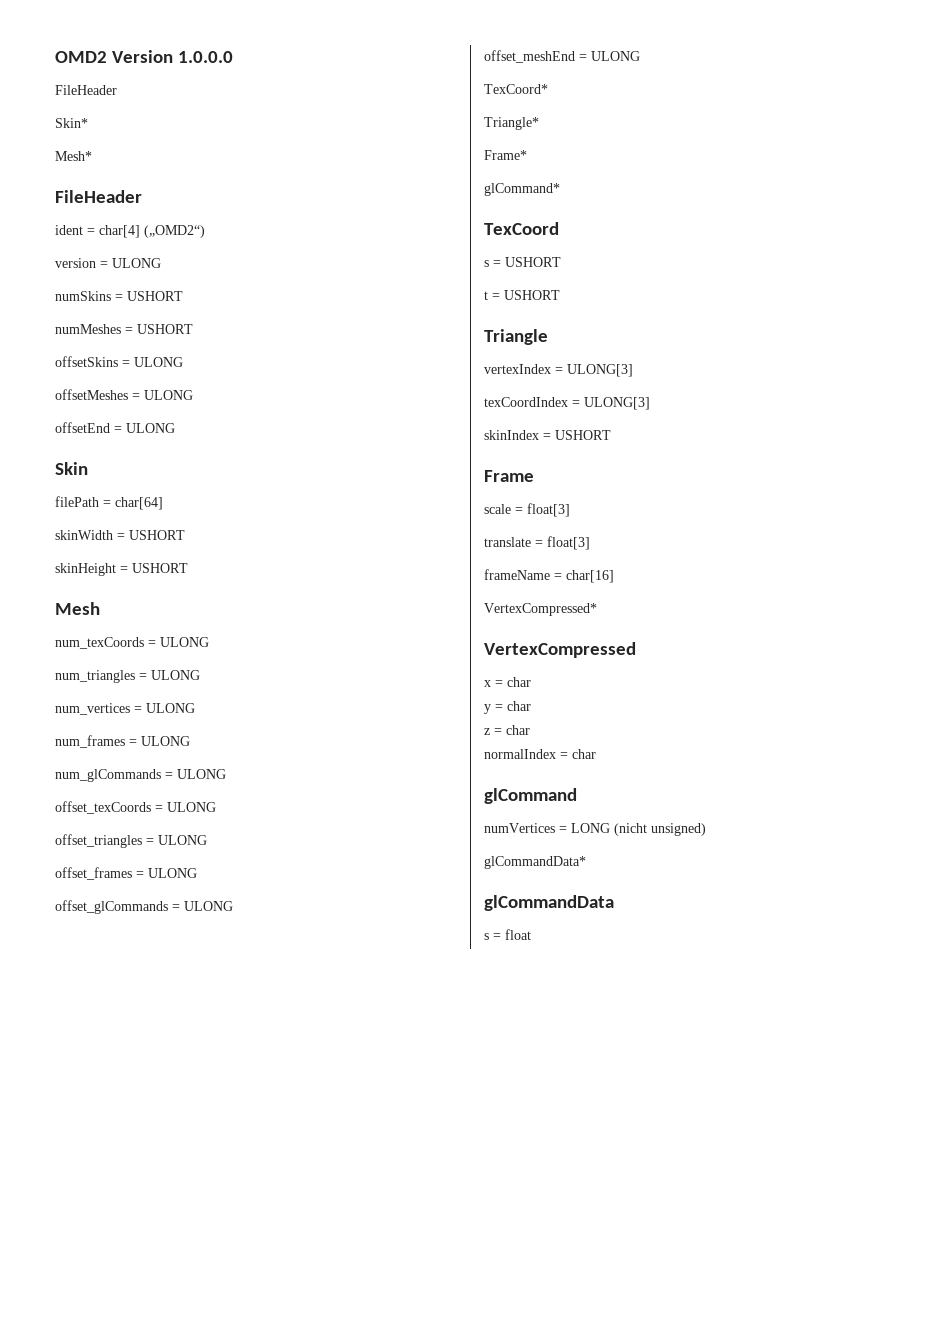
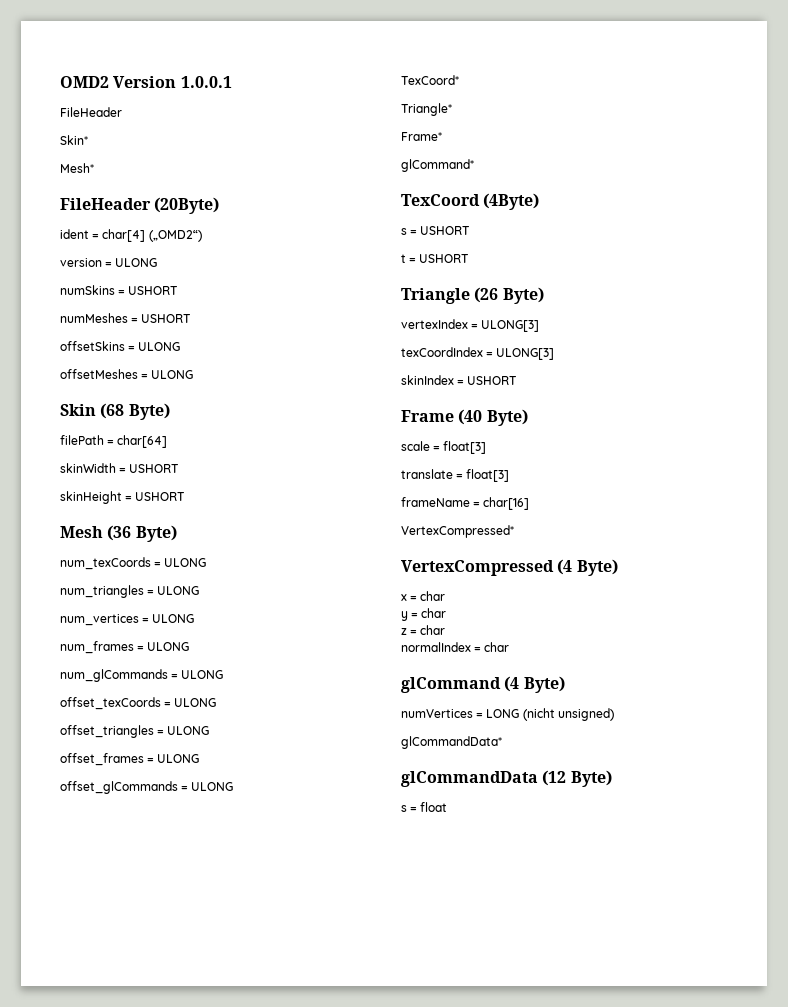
- OMD2 Version 1.0.0.0
+ OMD2 Version 1.0.0.1
  Mesh*
- FileHeader
+ FileHeader (20Byte)
- offsetEnd = ULONG
- Skin
+ Skin (68 Byte)
- Mesh
+ Mesh (36 Byte)
- offset_meshEnd = ULONG
- TexCoord
+ TexCoord (4Byte)
- Triangle
+ Triangle (26 Byte)
- Frame
+ Frame (40 Byte)
- VertexCompressed
+ VertexCompressed (4 Byte)
- glCommand
+ glCommand (4 Byte)
- glCommandData
+ glCommandData (12 Byte)

